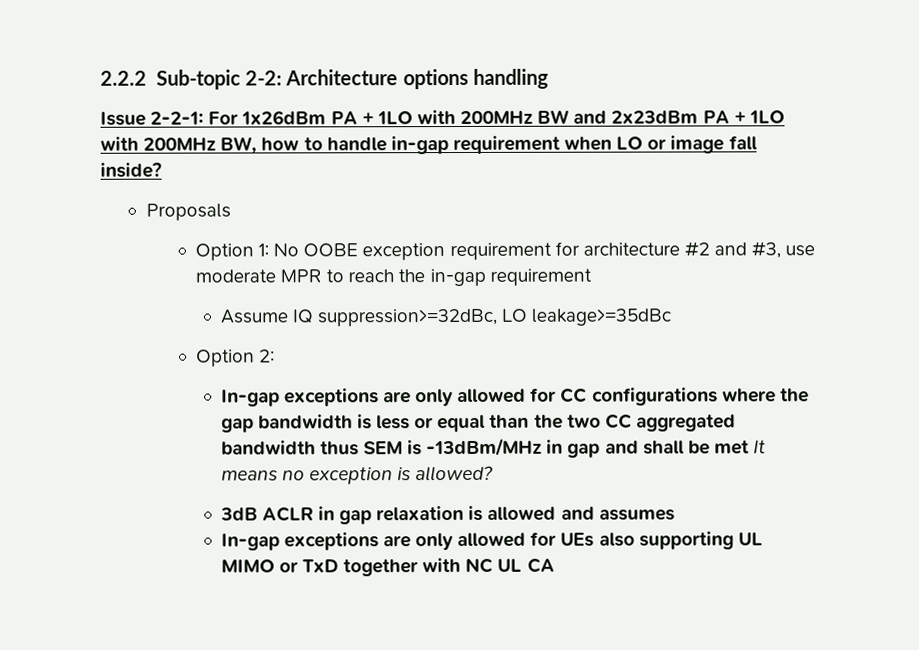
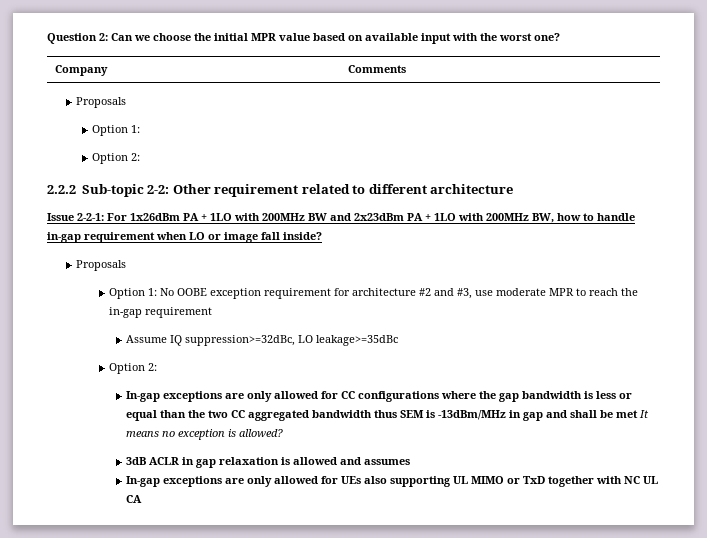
- 2.2.2 Sub-topic 2-2: Architecture options handling
+ Question 2: Can we choose the initial MPR value based on available input with the worst one?
+ Company | Comments
+ Proposals
+ Option 1:
+ Option 2:
+ 2.2.2 Sub-topic 2-2: Other requirement related to different architecture

